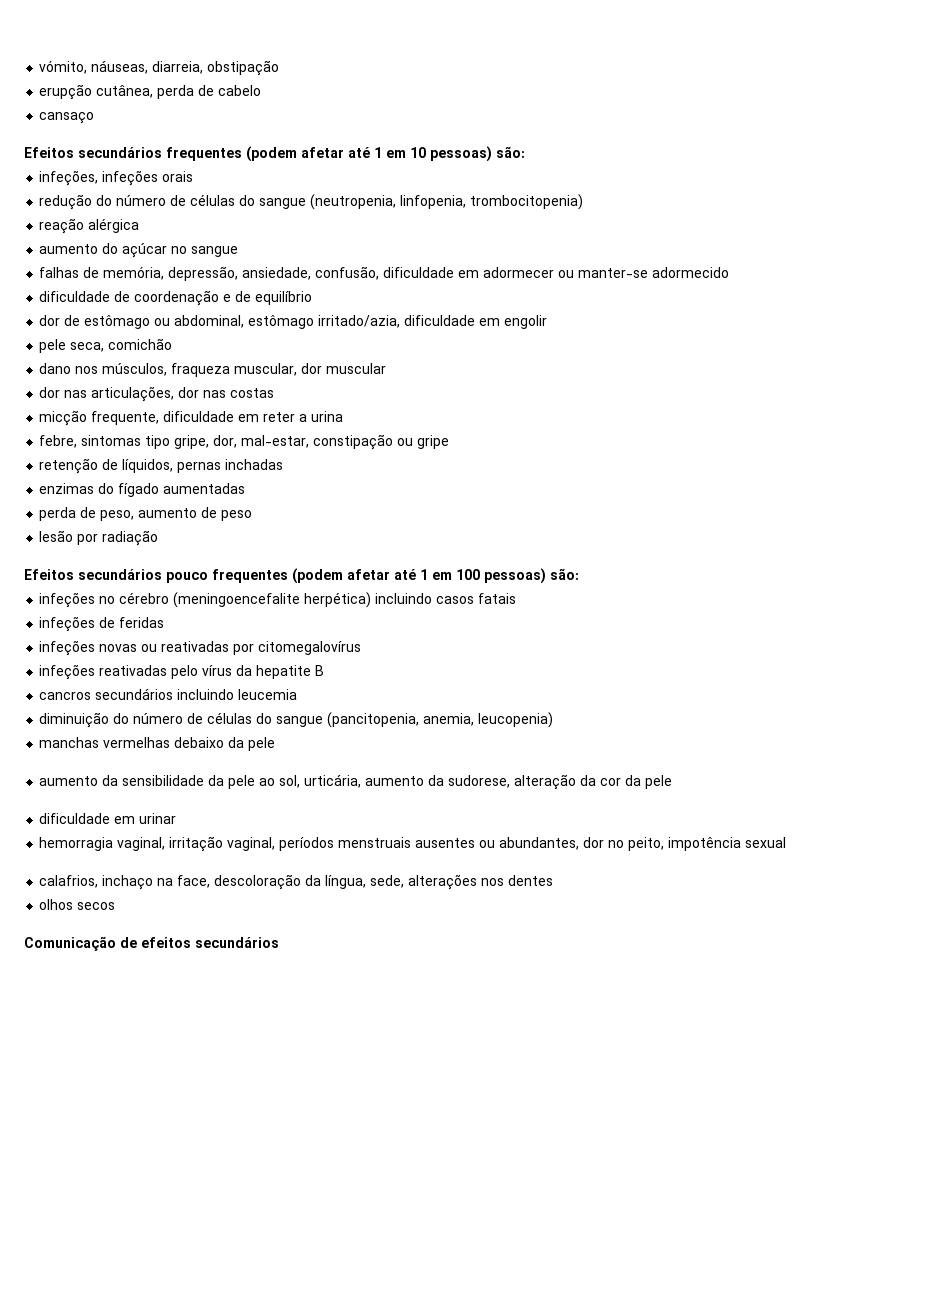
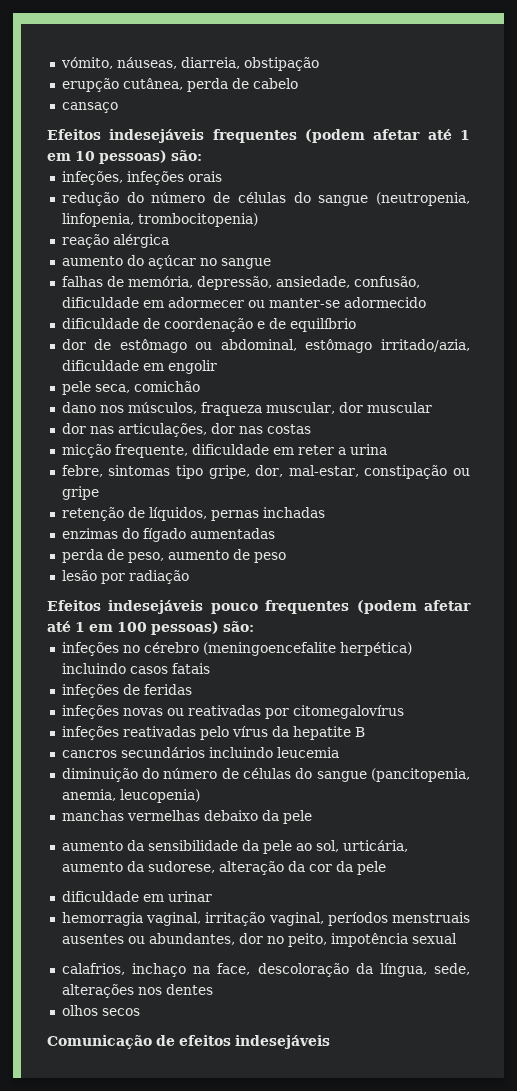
- Efeitos secundários frequentes (podem afetar até 1 em 10 pessoas) são:
+ Efeitos indesejáveis frequentes (podem afetar até 1 em 10 pessoas) são:
- Efeitos secundários pouco frequentes (podem afetar até 1 em 100 pessoas) são:
+ Efeitos indesejáveis pouco frequentes (podem afetar até 1 em 100 pessoas) são:
- Comunicação de efeitos secundários
+ Comunicação de efeitos indesejáveis

